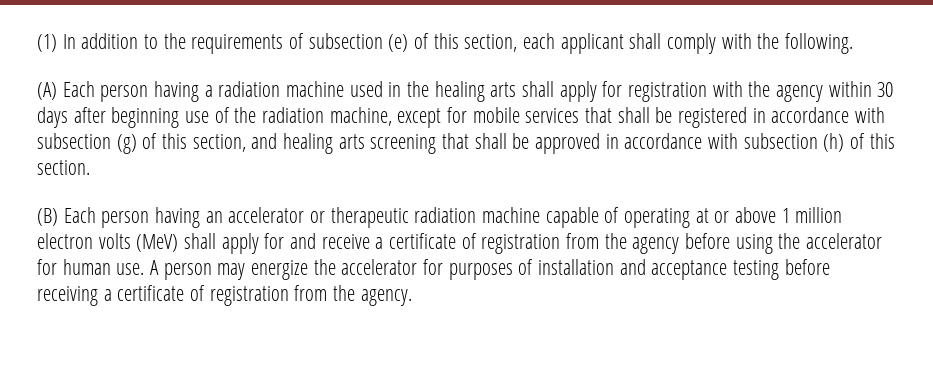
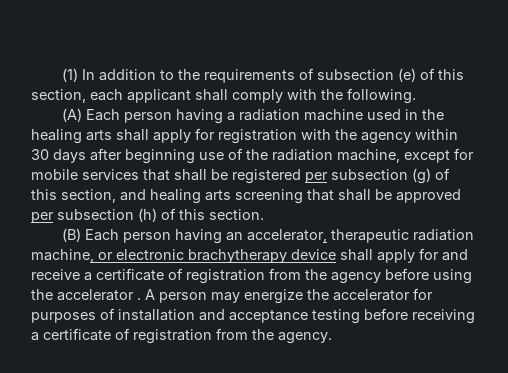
- (A) Each person having a radiation machine used in the healing arts shall apply for registration with the agency within 30 days after beginning use of the radiation machine, except for mobile services that shall be registered in accordance with subsection (g) of this section, and healing arts screening that shall be approved in accordance with subsection (h) of this section.
+ (A) Each person having a radiation machine used in the healing arts shall apply for registration with the agency within 30 days after beginning use of the radiation machine, except for mobile services that shall be registered per subsection (g) of this section, and healing arts screening that shall be approved per subsection (h) of this section.
- (B) Each person having an accelerator or therapeutic radiation machine capable of operating at or above 1 million electron volts (MeV) shall apply for and receive a certificate of registration from the agency before using the accelerator for human use.
+ (B) Each person having an accelerator, therapeutic radiation machine, or electronic brachytherapy device shall apply for and receive a certificate of registration from the agency before using the accelerator .

